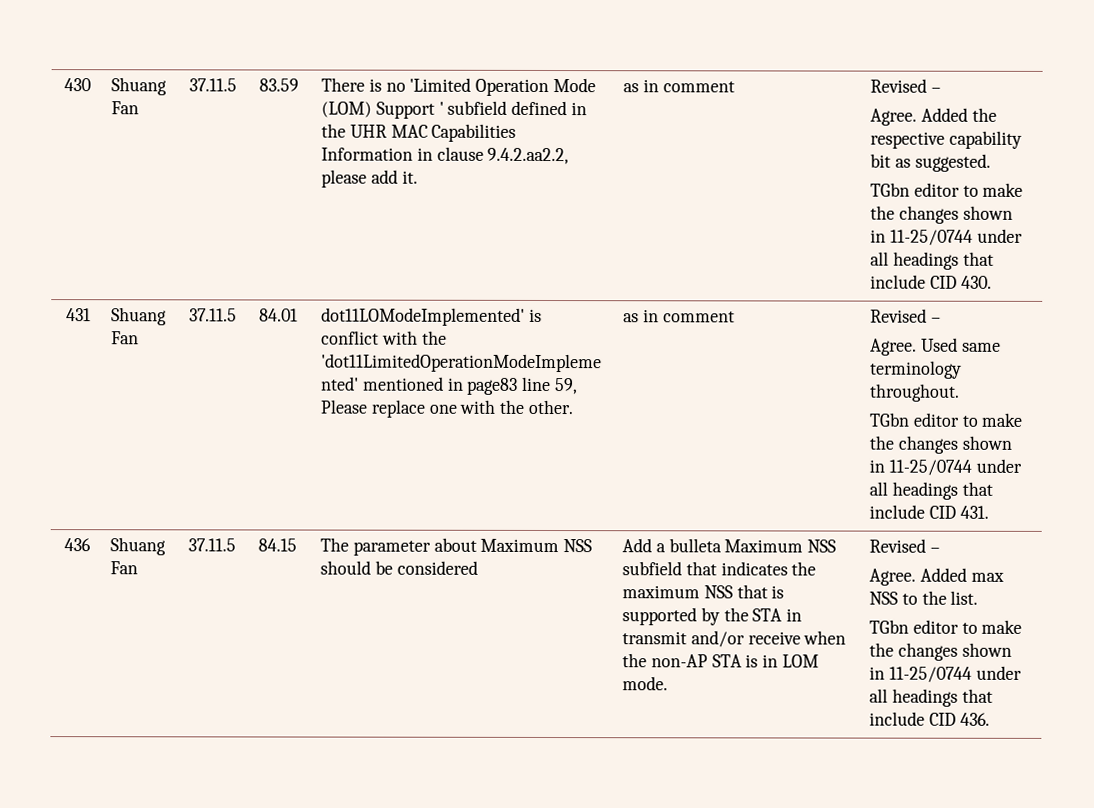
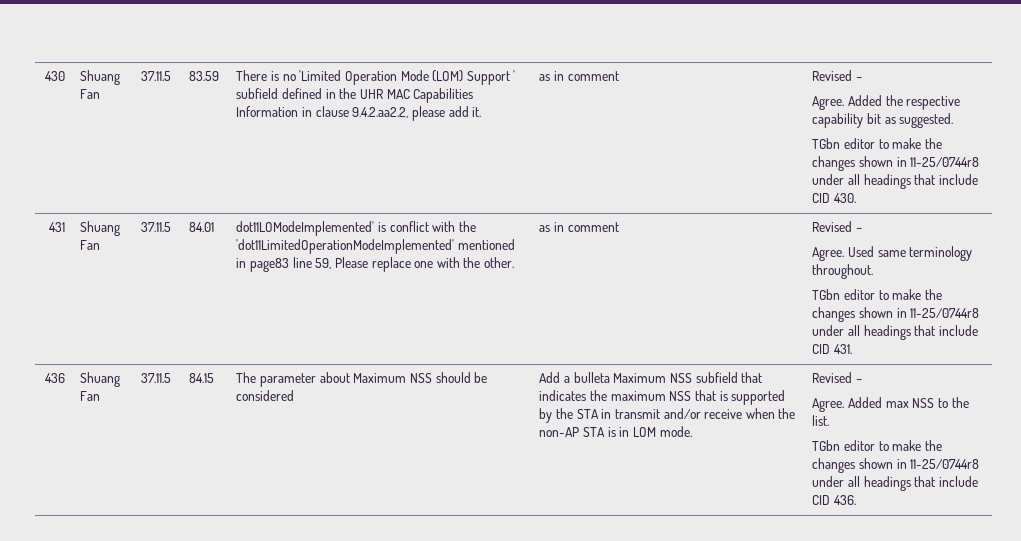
- TGbn editor to make the changes shown in 11-25/0744 under all headings that include CID 430.
+ TGbn editor to make the changes shown in 11-25/0744r8 under all headings that include CID 430.
- TGbn editor to make the changes shown in 11-25/0744 under all headings that include CID 431.
+ TGbn editor to make the changes shown in 11-25/0744r8 under all headings that include CID 431.
- TGbn editor to make the changes shown in 11-25/0744 under all headings that include CID 436.
+ TGbn editor to make the changes shown in 11-25/0744r8 under all headings that include CID 436.

